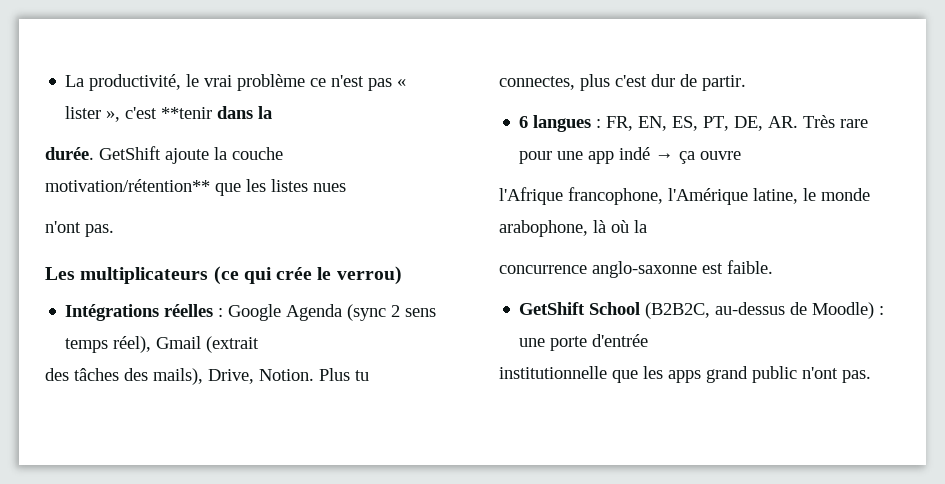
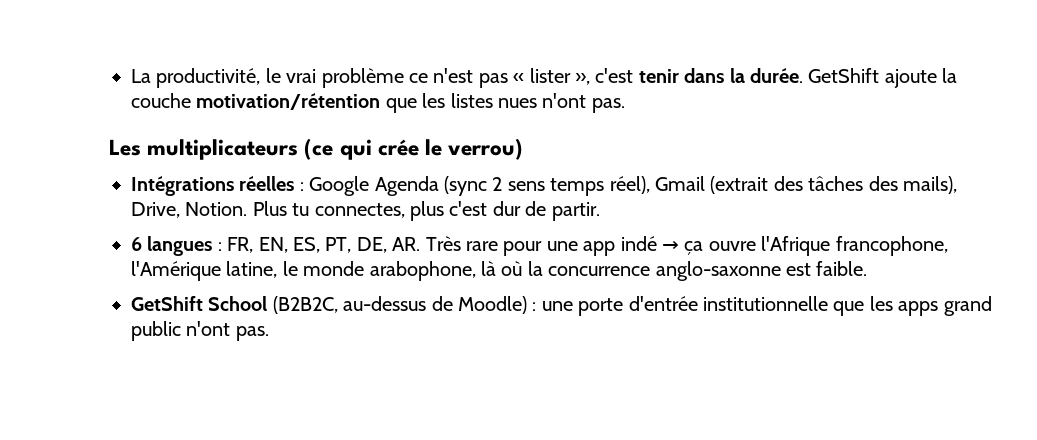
- La productivité, le vrai problème ce n'est pas « lister », c'est **tenir dans la
- durée.
+ La productivité, le vrai problème ce n'est pas « lister », c'est tenir dans la durée.
- GetShift ajoute la couche motivation/rétention** que les listes nues
- n'ont pas.
+ GetShift ajoute la couche motivation/rétention que les listes nues n'ont pas.
- Intégrations réelles : Google Agenda (sync 2 sens temps réel), Gmail (extrait
- des tâches des mails), Drive, Notion.
+ Intégrations réelles : Google Agenda (sync 2 sens temps réel), Gmail (extrait des tâches des mails), Drive, Notion.
- 6 langues : FR, EN, ES, PT, DE, AR. Très rare pour une app indé → ça ouvre
- l'Afrique francophone, l'Amérique latine, le monde arabophone, là où la
- concurrence anglo-saxonne est faible.
+ 6 langues : FR, EN, ES, PT, DE, AR. Très rare pour une app indé → ça ouvre l'Afrique francophone, l'Amérique latine, le monde arabophone, là où la concurrence anglo-saxonne est faible.
- GetShift School (B2B2C, au-dessus de Moodle) : une porte d'entrée
- institutionnelle que les apps grand public n'ont pas.
+ GetShift School (B2B2C, au-dessus de Moodle) : une porte d'entrée institutionnelle que les apps grand public n'ont pas.

